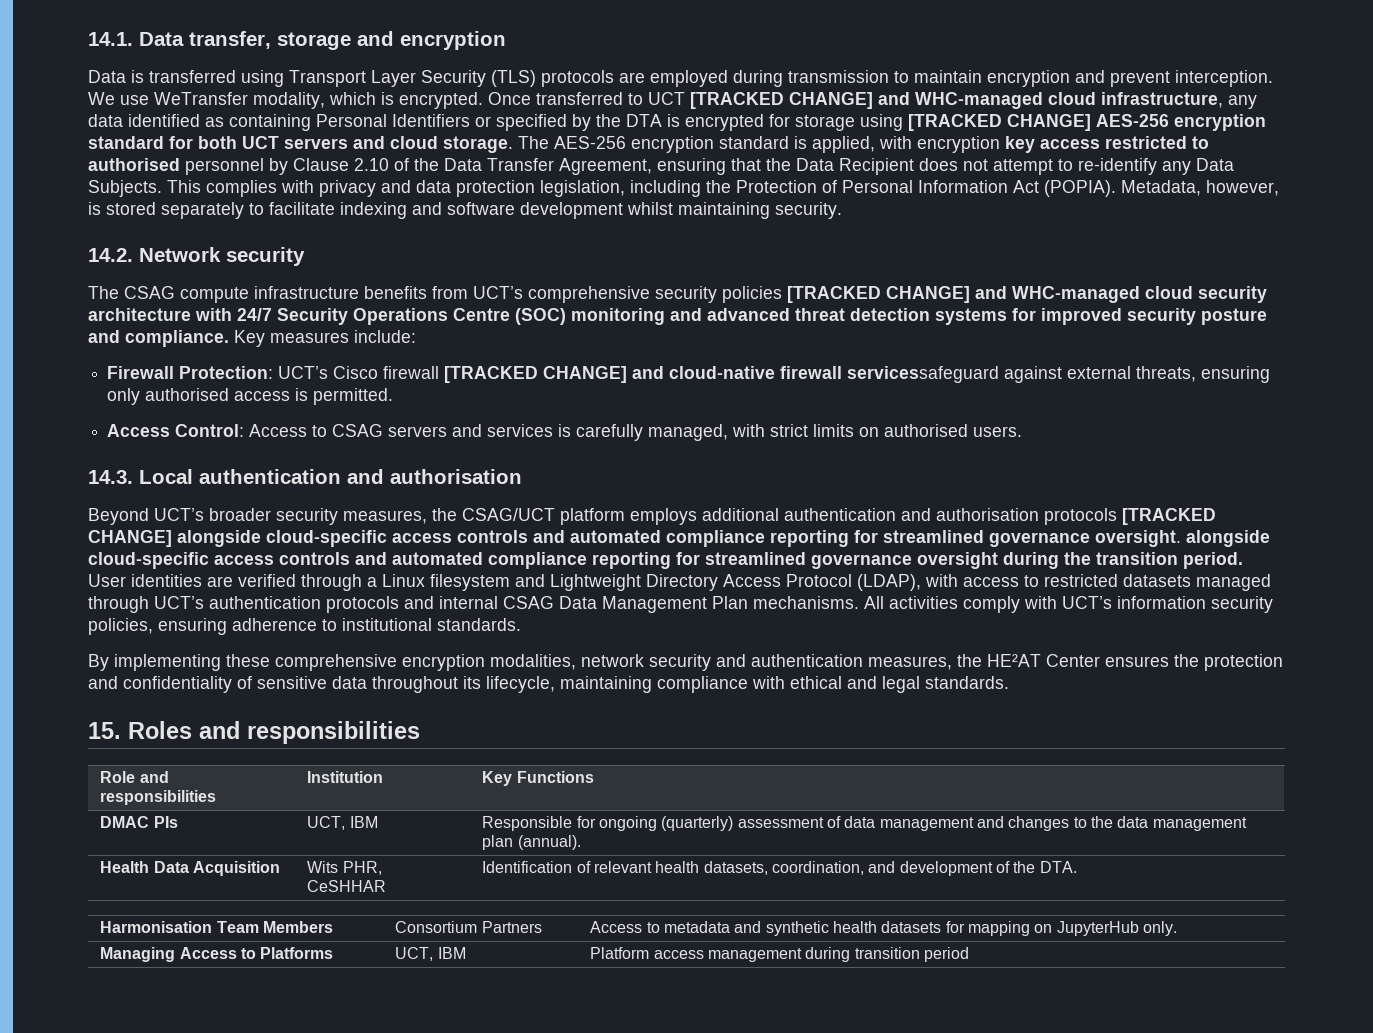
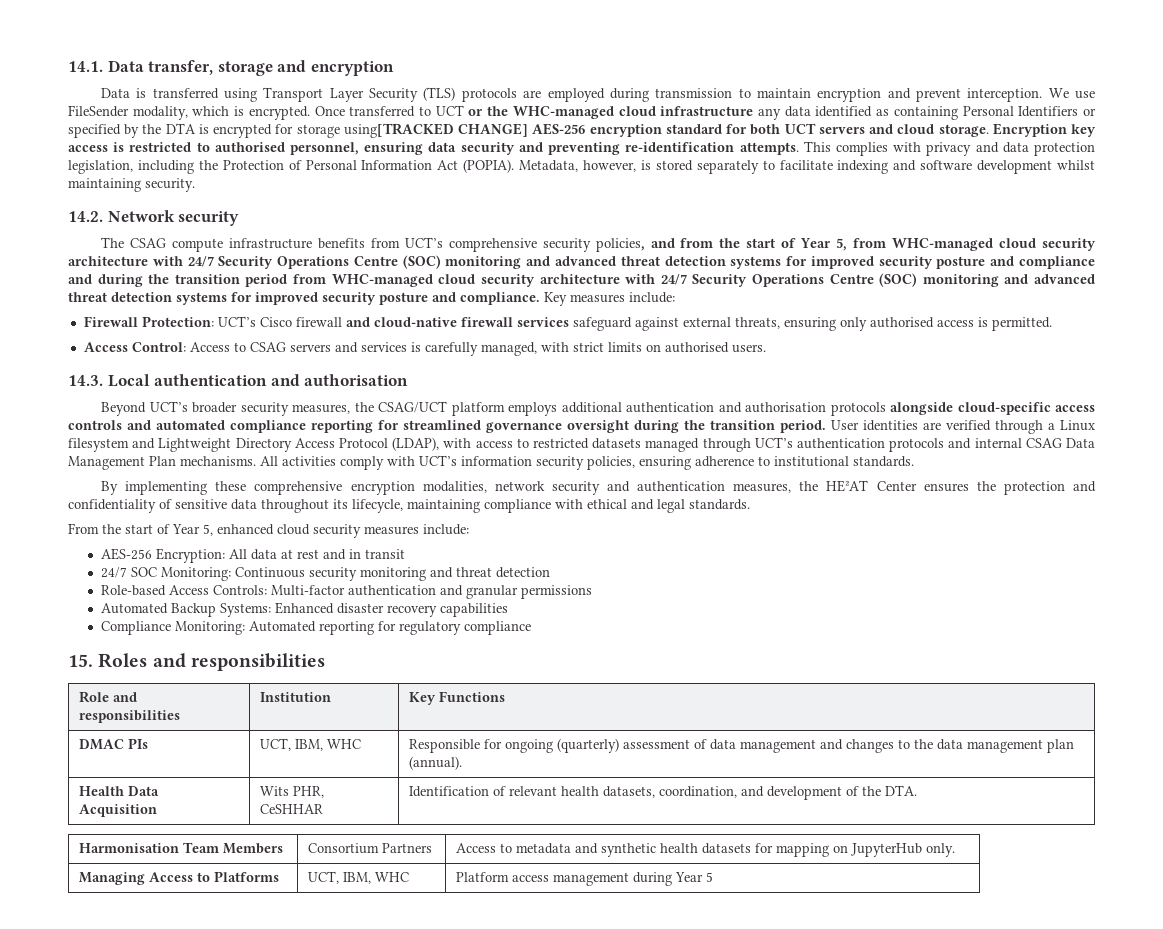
- We use WeTransfer modality, which is encrypted.
+ We use FileSender modality, which is encrypted.
- Once transferred to UCT [TRACKED CHANGE] and WHC-managed cloud infrastructure, any data identified as containing Personal Identifiers or specified by the DTA is encrypted for storage using [TRACKED CHANGE] AES-256 encryption standard for both UCT servers and cloud storage.
+ Once transferred to UCT or the WHC-managed cloud infrastructure any data identified as containing Personal Identifiers or specified by the DTA is encrypted for storage using[TRACKED CHANGE] AES-256 encryption standard for both UCT servers and cloud storage.
- The AES-256 encryption standard is applied, with encryption key access restricted to authorised personnel by Clause 2.10 of the Data Transfer Agreement, ensuring that the Data Recipient does not attempt to re-identify any Data Subjects.
+ Encryption key access is restricted to authorised personnel, ensuring data security and preventing re-identification attempts.
- The CSAG compute infrastructure benefits from UCT’s comprehensive security policies [TRACKED CHANGE] and WHC-managed cloud security architecture with 24/7 Security Operations Centre (SOC) monitoring and advanced threat detection systems for improved security posture and compliance.
+ The CSAG compute infrastructure benefits from UCT’s comprehensive security policies, and from the start of Year 5, from WHC-managed cloud security architecture with 24/7 Security Operations Centre (SOC) monitoring and advanced threat detection systems for improved security posture and compliance and during the transition period from WHC-managed cloud security architecture with 24/7 Security Operations Centre (SOC) monitoring and advanced threat detection systems for improved security posture and compliance.
- Firewall Protection: UCT’s Cisco firewall [TRACKED CHANGE] and cloud-native firewall servicessafeguard against external threats, ensuring only authorised access is permitted.
+ Firewall Protection: UCT’s Cisco firewall and cloud-native firewall services safeguard against external threats, ensuring only authorised access is permitted.
- Beyond UCT’s broader security measures, the CSAG/UCT platform employs additional authentication and authorisation protocols [TRACKED CHANGE] alongside cloud-specific access controls and automated compliance reporting for streamlined governance oversight. alongside cloud-specific access controls and automated compliance reporting for streamlined governance oversight during the transition period.
+ Beyond UCT’s broader security measures, the CSAG/UCT platform employs additional authentication and authorisation protocols alongside cloud-specific access controls and automated compliance reporting for streamlined governance oversight during the transition period.
+ From the start of Year 5, enhanced cloud security measures include:
+ AES-256 Encryption: All data at rest and in transit
+ 24/7 SOC Monitoring: Continuous security monitoring and threat detection
+ Role-based Access Controls: Multi-factor authentication and granular permissions
+ Automated Backup Systems: Enhanced disaster recovery capabilities
+ Compliance Monitoring: Automated reporting for regulatory compliance
- DMAC PIs | UCT, IBM | Responsible for ongoing (quarterly) assessment of data management and changes to the data management plan (annual).
+ DMAC PIs | UCT, IBM, WHC | Responsible for ongoing (quarterly) assessment of data management and changes to the data management plan (annual).
- Managing Access to Platforms | UCT, IBM | Platform access management during transition period
+ Managing Access to Platforms | UCT, IBM, WHC | Platform access management during Year 5

